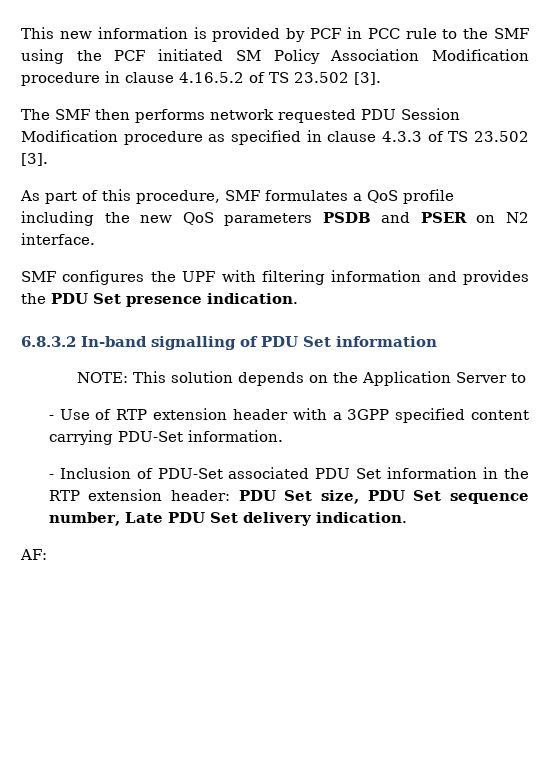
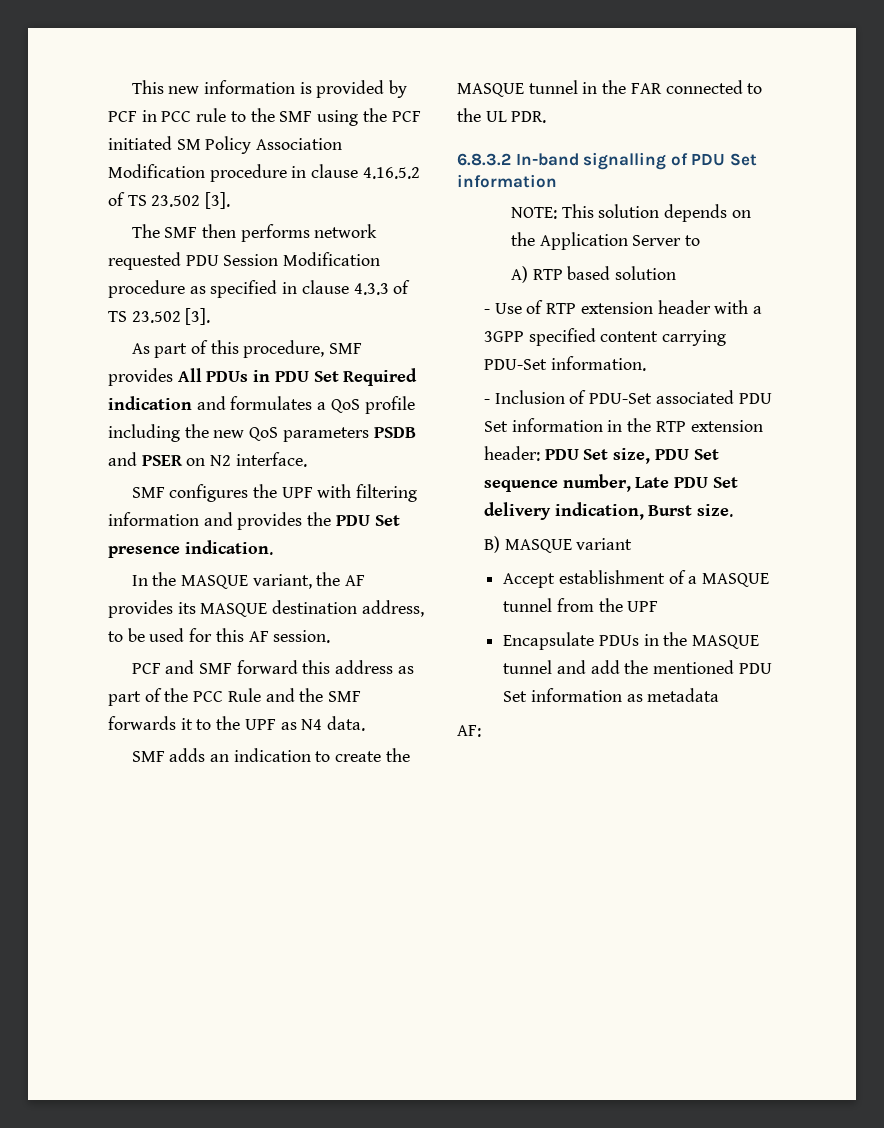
- As part of this procedure, SMF formulates a QoS profile including the new QoS parameters PSDB and PSER on N2 interface.
+ As part of this procedure, SMF provides All PDUs in PDU Set Required indication and formulates a QoS profile including the new QoS parameters PSDB and PSER on N2 interface.
+ In the MASQUE variant, the AF provides its MASQUE destination address, to be used for this AF session.
+ PCF and SMF forward this address as part of the PCC Rule and the SMF forwards it to the UPF as N4 data.
+ SMF adds an indication to create the MASQUE tunnel in the FAR connected to the UL PDR.
+ A) RTP based solution
- - Inclusion of PDU-Set associated PDU Set information in the RTP extension header: PDU Set size, PDU Set sequence number, Late PDU Set delivery indication.
+ - Inclusion of PDU-Set associated PDU Set information in the RTP extension header: PDU Set size, PDU Set sequence number, Late PDU Set delivery indication, Burst size.
+ B) MASQUE variant
+ Accept establishment of a MASQUE tunnel from the UPF
+ Encapsulate PDUs in the MASQUE tunnel and add the mentioned PDU Set information as metadata

